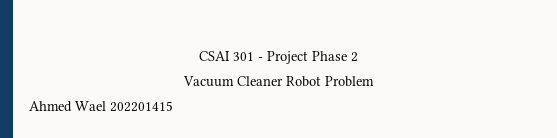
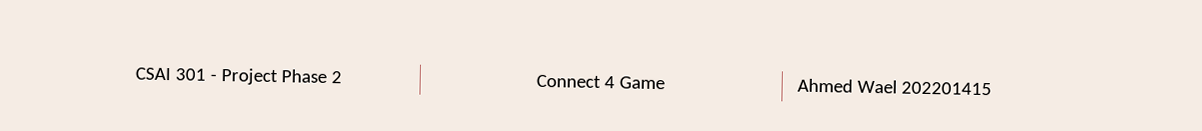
- Vacuum Cleaner Robot Problem
+ Connect 4 Game

